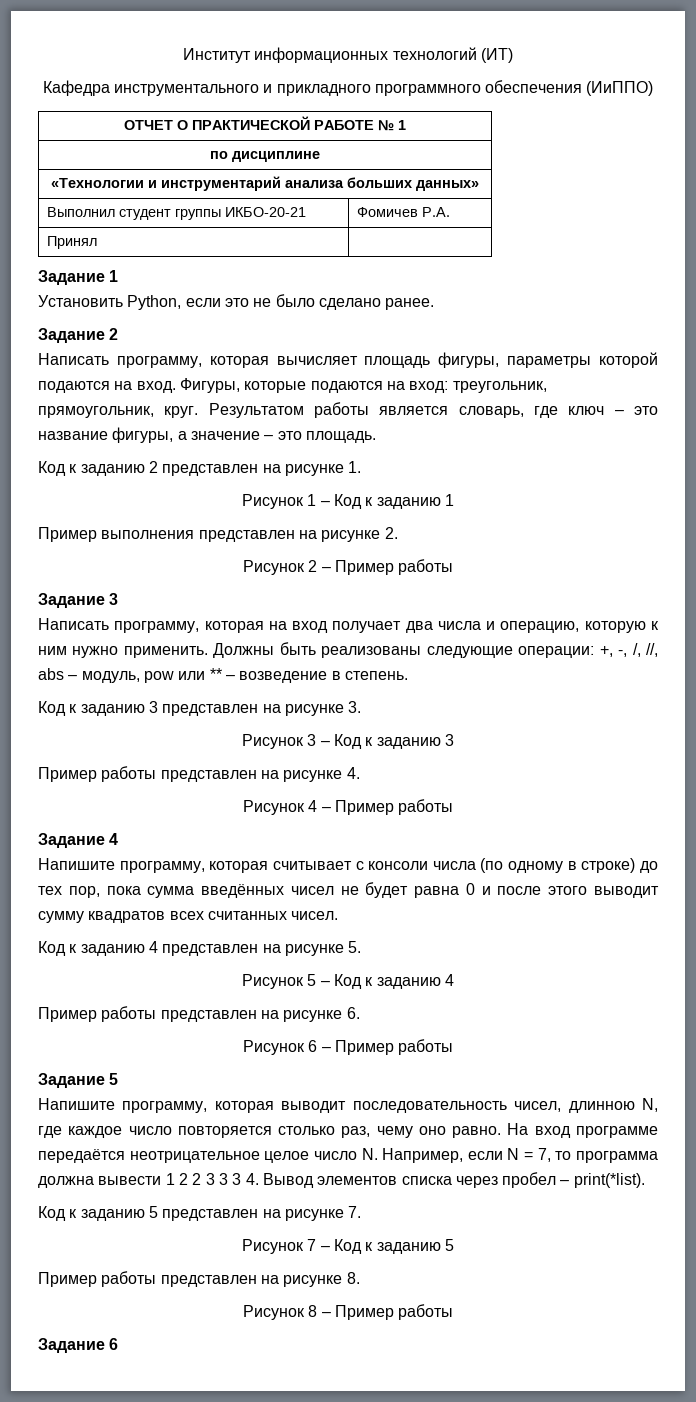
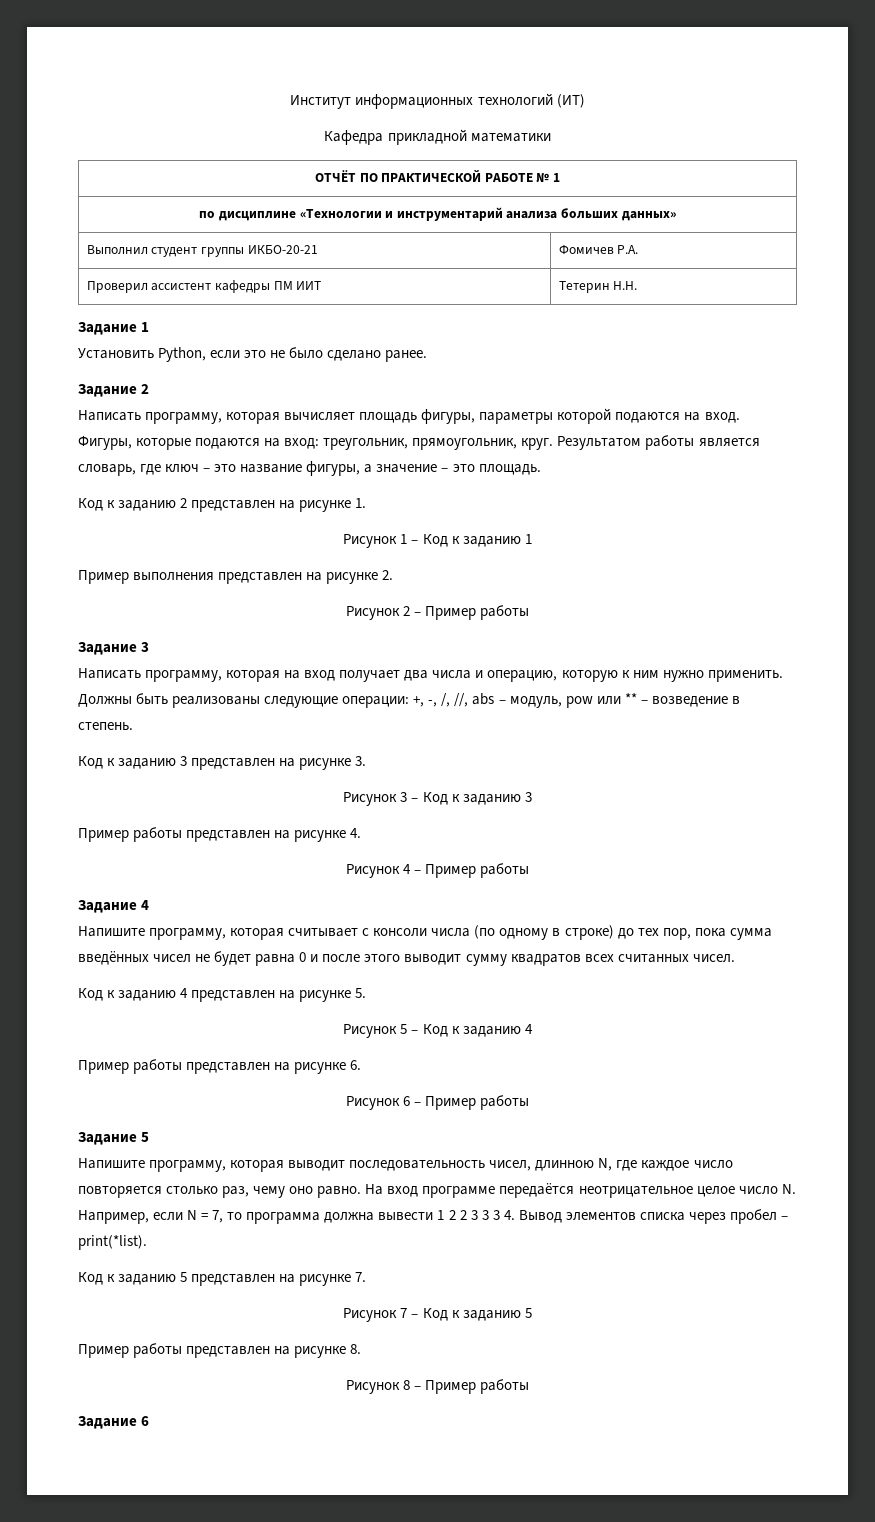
- Кафедра инструментального и прикладного программного обеспечения (ИиППО)
- ОТЧЕТ О ПРАКТИЧЕСКОЙ РАБОТЕ № 1
+ Кафедра прикладной математики
+ ОТЧЁТ ПО ПРАКТИЧЕСКОЙ РАБОТЕ № 1
- по дисциплине
- «Технологии и инструментарий анализа больших данных»
+ по дисциплине «Технологии и инструментарий анализа больших данных»
- Принял |
+ Проверил ассистент кафедры ПМ ИИТ | Тетерин Н.Н.

